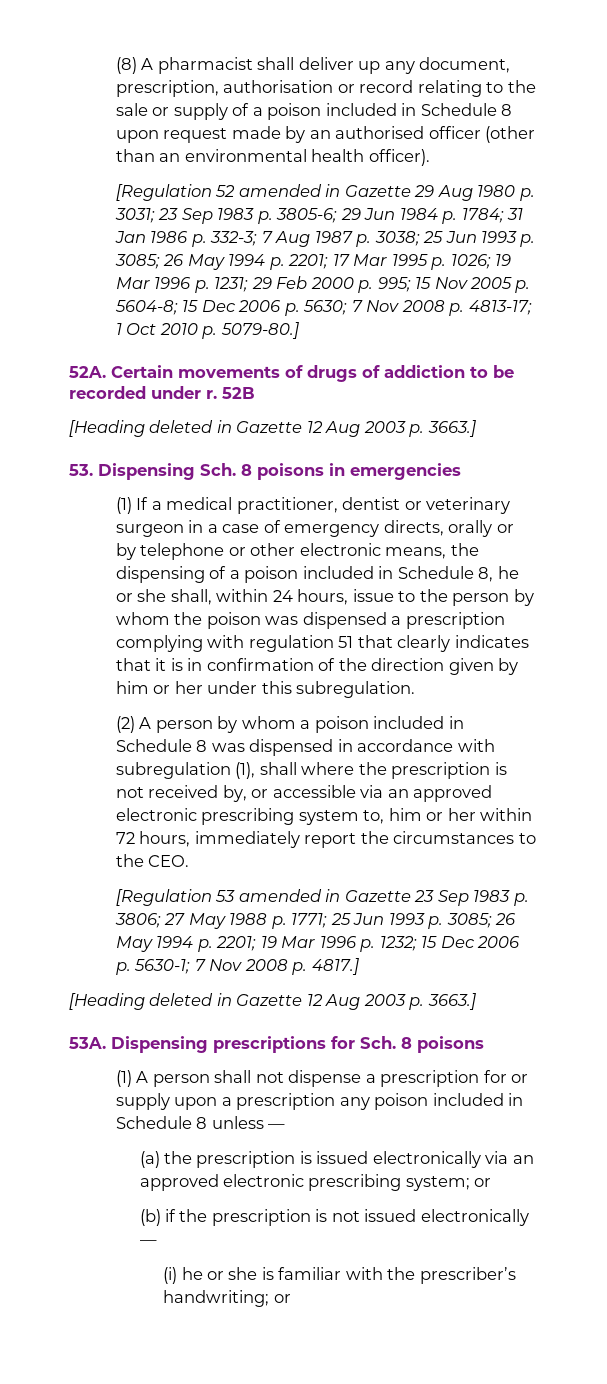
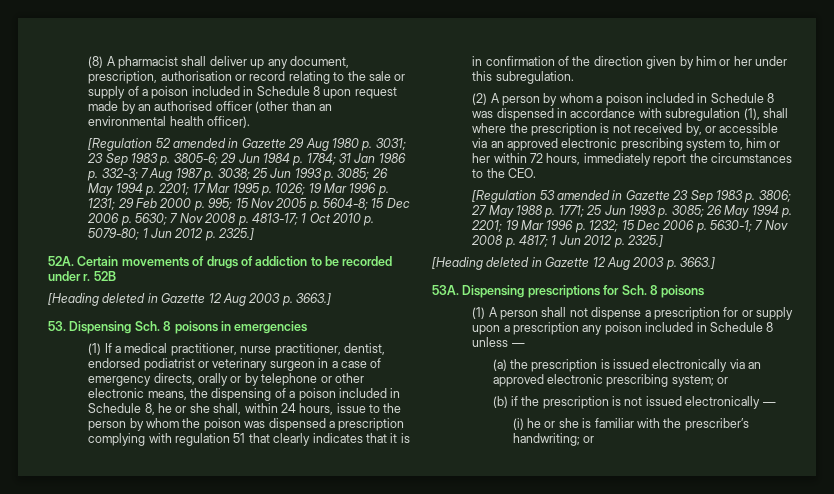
- 1 Oct 2010 p. 5079-80.]
+ 1 Oct 2010 p. 5079-80; 1 Jun 2012 p. 2325.]
- (1) If a medical practitioner, dentist or veterinary surgeon in a case of emergency directs, orally or by telephone or other electronic means, the dispensing of a poison included in Schedule 8, he or she shall, within 24 hours, issue to the person by whom the poison was dispensed a prescription complying with regulation 51 that clearly indicates that it is in confirmation of the direction given by him or her under this subregulation.
+ (1) If a medical practitioner, nurse practitioner, dentist, endorsed podiatrist or veterinary surgeon in a case of emergency directs, orally or by telephone or other electronic means, the dispensing of a poison included in Schedule 8, he or she shall, within 24 hours, issue to the person by whom the poison was dispensed a prescription complying with regulation 51 that clearly indicates that it is in confirmation of the direction given by him or her under this subregulation.
- [Regulation 53 amended in Gazette 23 Sep 1983 p. 3806; 27 May 1988 p. 1771; 25 Jun 1993 p. 3085; 26 May 1994 p. 2201; 19 Mar 1996 p. 1232; 15 Dec 2006 p. 5630-1; 7 Nov 2008 p. 4817.]
+ [Regulation 53 amended in Gazette 23 Sep 1983 p. 3806; 27 May 1988 p. 1771; 25 Jun 1993 p. 3085; 26 May 1994 p. 2201; 19 Mar 1996 p. 1232; 15 Dec 2006 p. 5630-1; 7 Nov 2008 p. 4817; 1 Jun 2012 p. 2325.]

